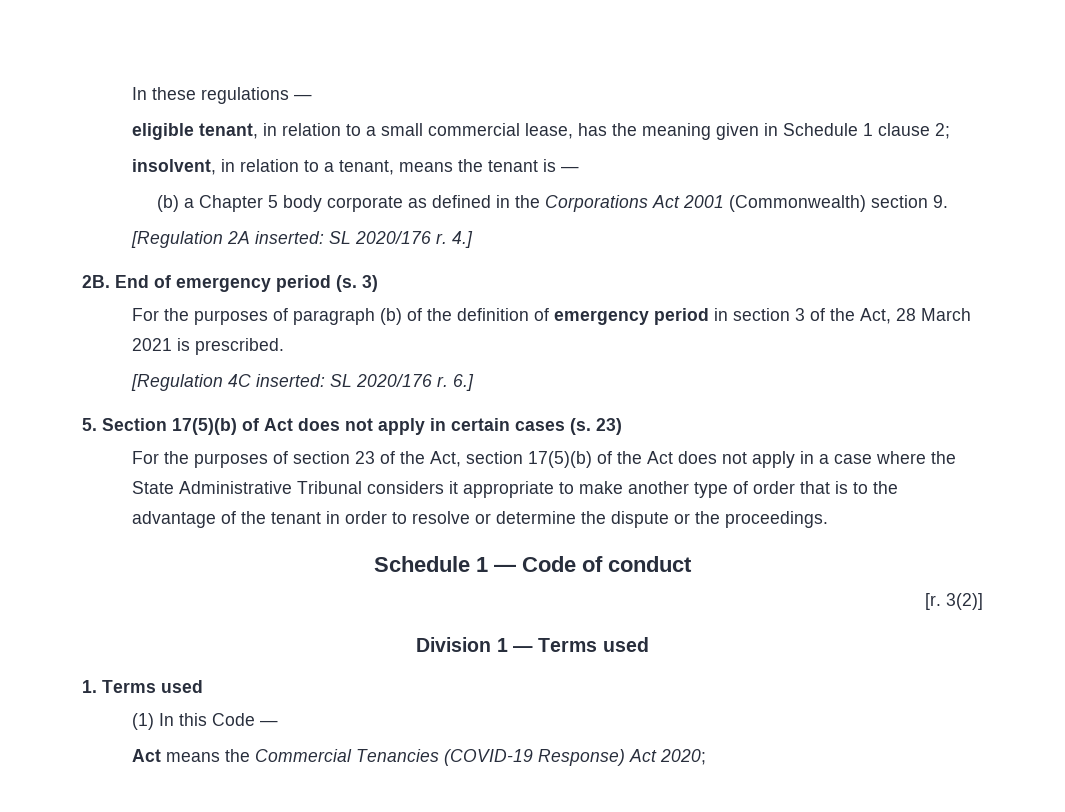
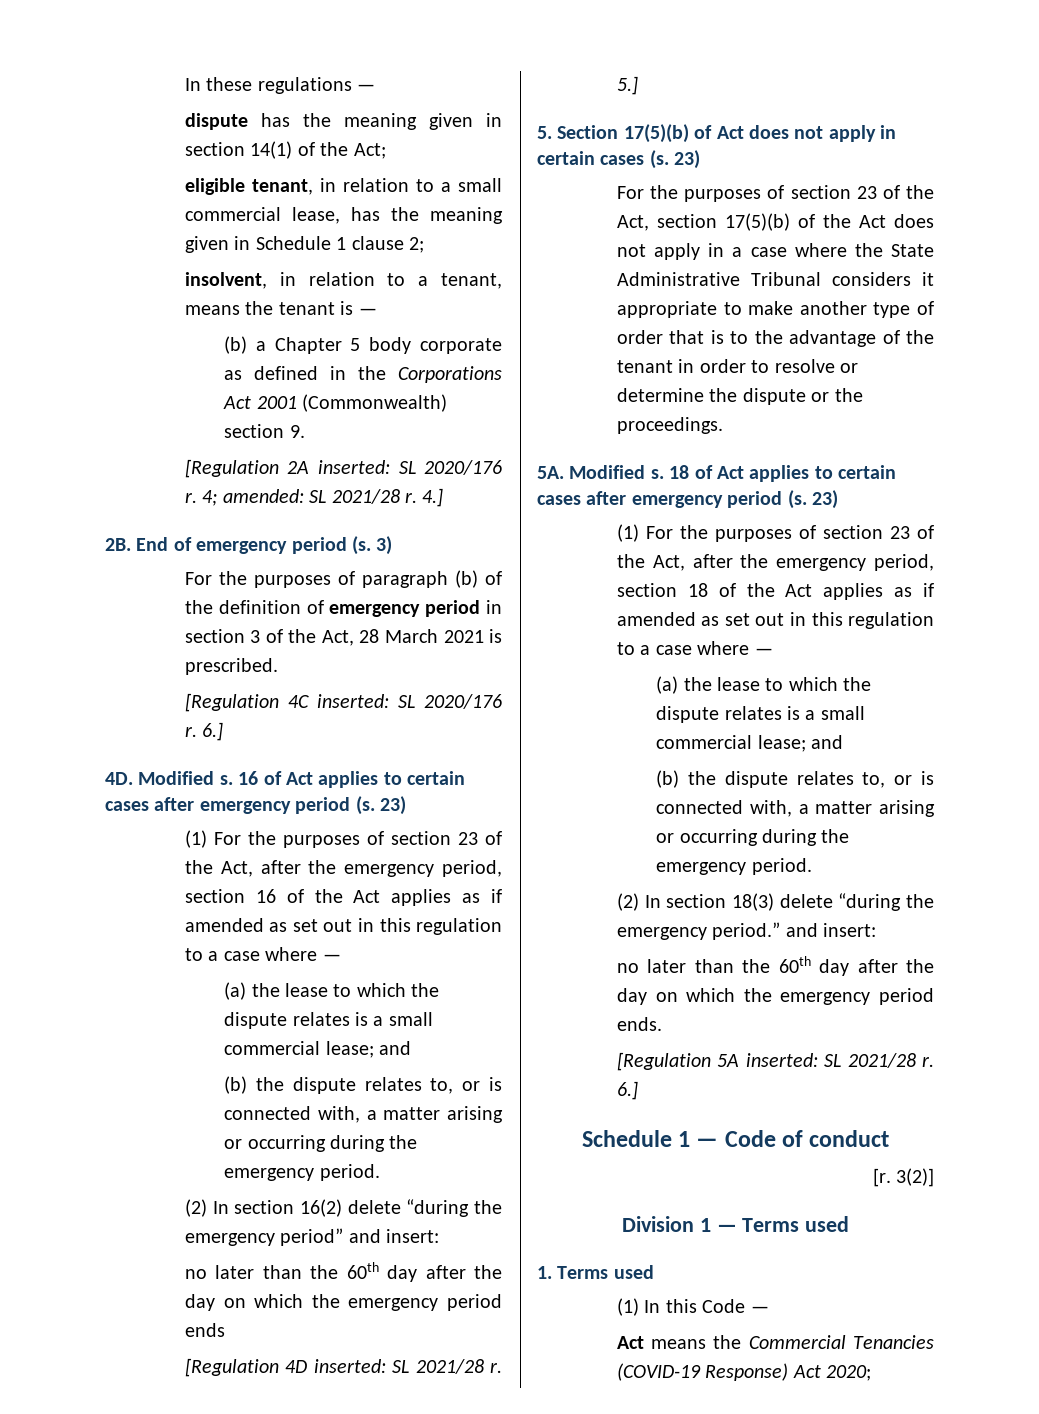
+ dispute has the meaning given in section 14(1) of the Act;
+ 4; amended: SL 2021/28 r.
+ 4D. Modified s. 16 of Act applies to certain cases after emergency period (s. 23)
+ (1) For the purposes of section 23 of the Act, after the emergency period, section 16 of the Act applies as if amended as set out in this regulation to a case where —
+ (a) the lease to which the dispute relates is a small commercial lease; and
+ (b) the dispute relates to, or is connected with, a matter arising or occurring during the emergency period.
+ (2) In section 16(2) delete “during the emergency period” and insert:
+ no later than the 60th day after the day on which the emergency period ends
+ [Regulation 4D inserted: SL 2021/28 r. 5.]
+ 5A. Modified s. 18 of Act applies to certain cases after emergency period (s. 23)
+ (1) For the purposes of section 23 of the Act, after the emergency period, section 18 of the Act applies as if amended as set out in this regulation to a case where —
+ (a) the lease to which the dispute relates is a small commercial lease; and
+ (b) the dispute relates to, or is connected with, a matter arising or occurring during the emergency period.
+ (2) In section 18(3) delete “during the emergency period.” and insert:
+ no later than the 60th day after the day on which the emergency period ends.
+ [Regulation 5A inserted: SL 2021/28 r. 6.]

